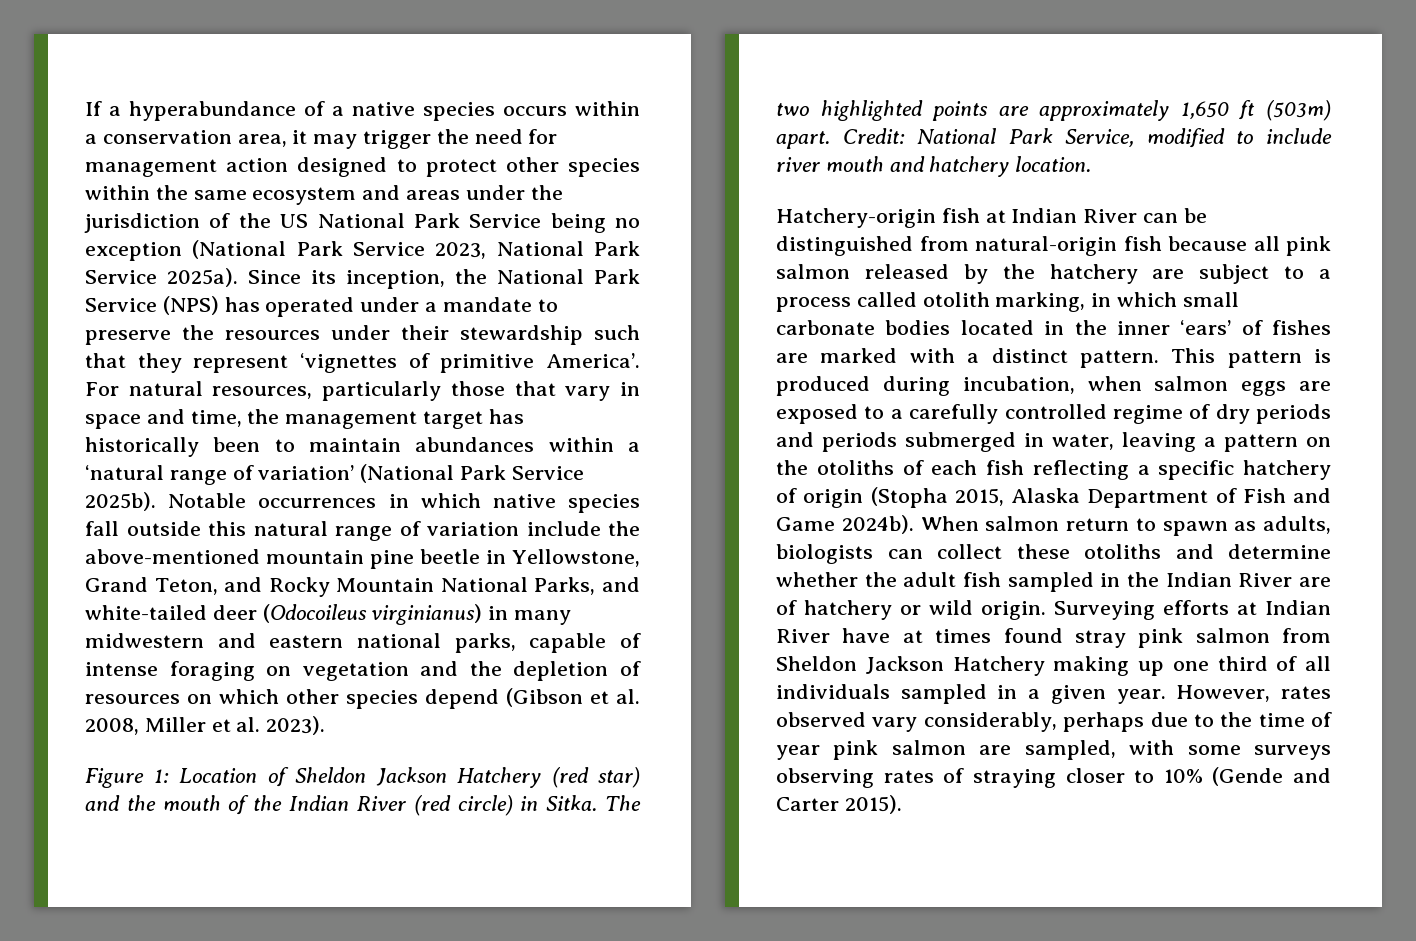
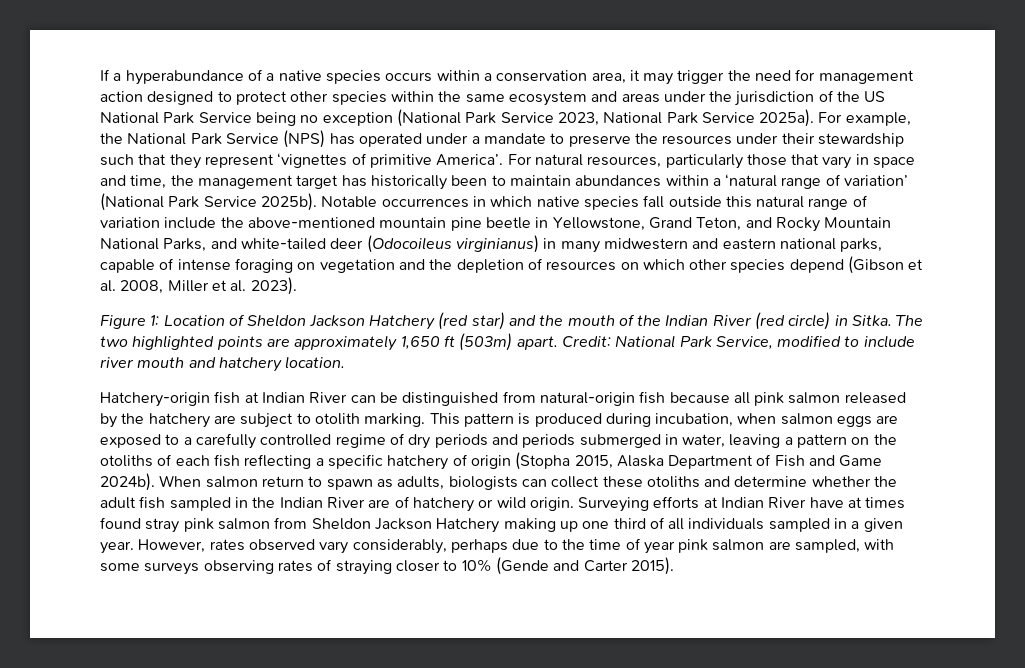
- Since its inception, the National Park Service (NPS) has operated under a mandate to preserve the resources under their stewardship such that they represent ‘vignettes of primitive America’.
+ For example, the National Park Service (NPS) has operated under a mandate to preserve the resources under their stewardship such that they represent ‘vignettes of primitive America’.
- Hatchery-origin fish at Indian River can be distinguished from natural-origin fish because all pink salmon released by the hatchery are subject to a process called otolith marking, in which small carbonate bodies located in the inner ‘ears’ of fishes are marked with a distinct pattern.
+ Hatchery-origin fish at Indian River can be distinguished from natural-origin fish because all pink salmon released by the hatchery are subject to otolith marking.

